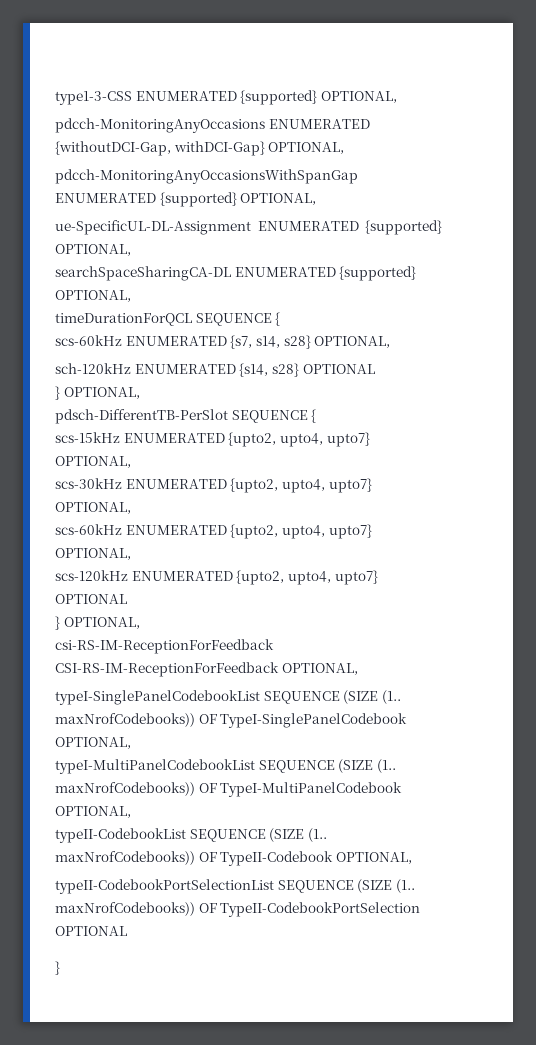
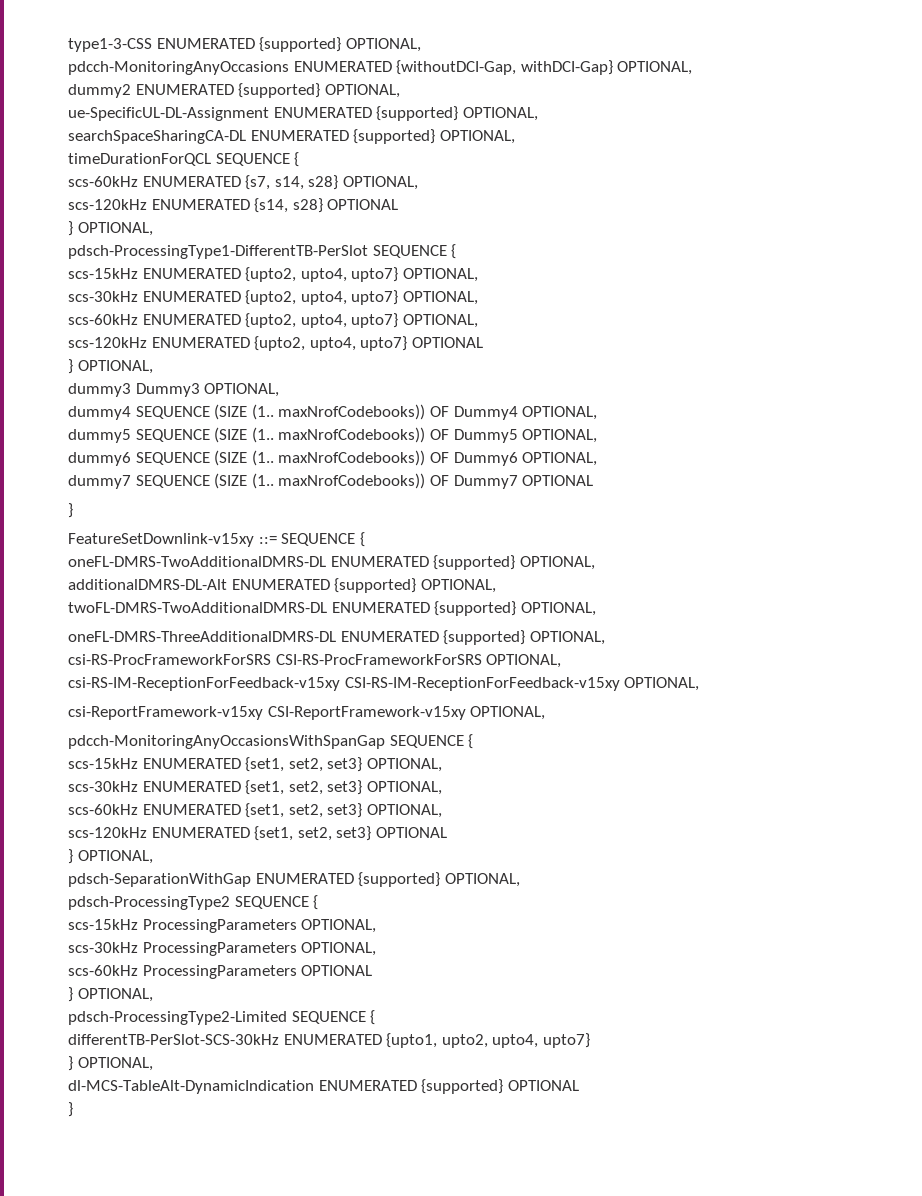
- pdcch-MonitoringAnyOccasionsWithSpanGap ENUMERATED {supported} OPTIONAL,
+ dummy2 ENUMERATED {supported} OPTIONAL,
- sch-120kHz ENUMERATED {s14, s28} OPTIONAL
+ scs-120kHz ENUMERATED {s14, s28} OPTIONAL
- pdsch-DifferentTB-PerSlot SEQUENCE {
+ pdsch-ProcessingType1-DifferentTB-PerSlot SEQUENCE {
- csi-RS-IM-ReceptionForFeedback CSI-RS-IM-ReceptionForFeedback OPTIONAL,
- typeI-SinglePanelCodebookList SEQUENCE (SIZE (1.. maxNrofCodebooks)) OF TypeI-SinglePanelCodebook OPTIONAL,
- typeI-MultiPanelCodebookList SEQUENCE (SIZE (1.. maxNrofCodebooks)) OF TypeI-MultiPanelCodebook OPTIONAL,
- typeII-CodebookList SEQUENCE (SIZE (1.. maxNrofCodebooks)) OF TypeII-Codebook OPTIONAL,
- typeII-CodebookPortSelectionList SEQUENCE (SIZE (1.. maxNrofCodebooks)) OF TypeII-CodebookPortSelection OPTIONAL
+ dummy3 Dummy3 OPTIONAL,
+ dummy4 SEQUENCE (SIZE (1.. maxNrofCodebooks)) OF Dummy4 OPTIONAL,
+ dummy5 SEQUENCE (SIZE (1.. maxNrofCodebooks)) OF Dummy5 OPTIONAL,
+ dummy6 SEQUENCE (SIZE (1.. maxNrofCodebooks)) OF Dummy6 OPTIONAL,
+ dummy7 SEQUENCE (SIZE (1.. maxNrofCodebooks)) OF Dummy7 OPTIONAL
+ }
+ FeatureSetDownlink-v15xy ::= SEQUENCE {
+ oneFL-DMRS-TwoAdditionalDMRS-DL ENUMERATED {supported} OPTIONAL,
+ additionalDMRS-DL-Alt ENUMERATED {supported} OPTIONAL,
+ twoFL-DMRS-TwoAdditionalDMRS-DL ENUMERATED {supported} OPTIONAL,
+ oneFL-DMRS-ThreeAdditionalDMRS-DL ENUMERATED {supported} OPTIONAL,
+ csi-RS-ProcFrameworkForSRS CSI-RS-ProcFrameworkForSRS OPTIONAL,
+ csi-RS-IM-ReceptionForFeedback-v15xy CSI-RS-IM-ReceptionForFeedback-v15xy OPTIONAL,
+ csi-ReportFramework-v15xy CSI-ReportFramework-v15xy OPTIONAL,
+ pdcch-MonitoringAnyOccasionsWithSpanGap SEQUENCE {
+ scs-15kHz ENUMERATED {set1, set2, set3} OPTIONAL,
+ scs-30kHz ENUMERATED {set1, set2, set3} OPTIONAL,
+ scs-60kHz ENUMERATED {set1, set2, set3} OPTIONAL,
+ scs-120kHz ENUMERATED {set1, set2, set3} OPTIONAL
+ } OPTIONAL,
+ pdsch-SeparationWithGap ENUMERATED {supported} OPTIONAL,
+ pdsch-ProcessingType2 SEQUENCE {
+ scs-15kHz ProcessingParameters OPTIONAL,
+ scs-30kHz ProcessingParameters OPTIONAL,
+ scs-60kHz ProcessingParameters OPTIONAL
+ } OPTIONAL,
+ pdsch-ProcessingType2-Limited SEQUENCE {
+ differentTB-PerSlot-SCS-30kHz ENUMERATED {upto1, upto2, upto4, upto7}
+ } OPTIONAL,
+ dl-MCS-TableAlt-DynamicIndication ENUMERATED {supported} OPTIONAL

